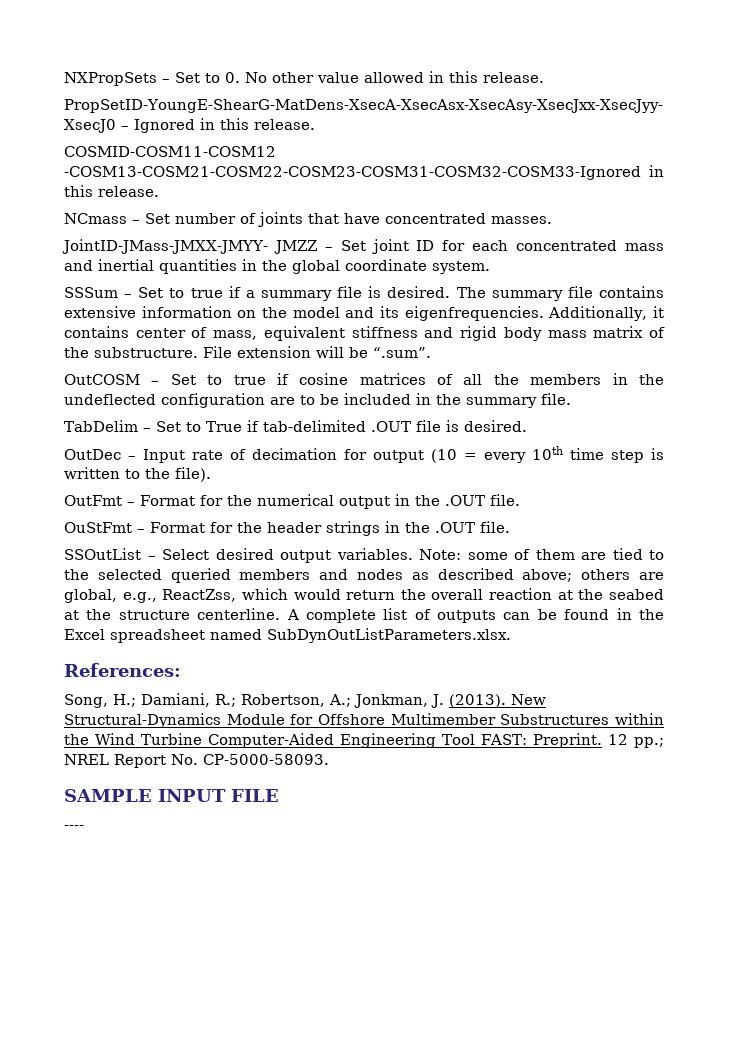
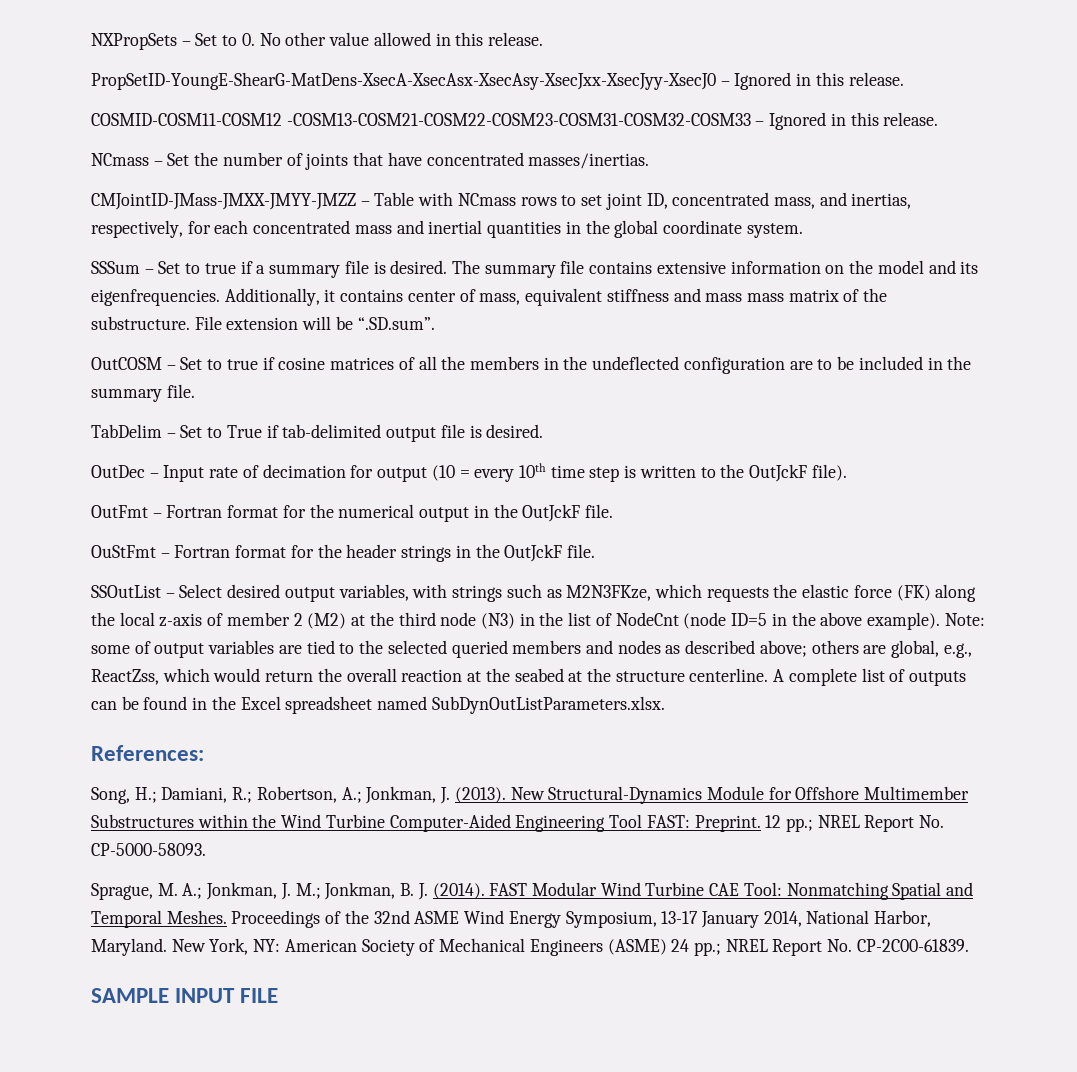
- COSMID-COSM11-COSM12 -COSM13-COSM21-COSM22-COSM23-COSM31-COSM32-COSM33-Ignored in this release.
+ COSMID-COSM11-COSM12 -COSM13-COSM21-COSM22-COSM23-COSM31-COSM32-COSM33 – Ignored in this release.
- NCmass – Set number of joints that have concentrated masses.
- JointID-JMass-JMXX-JMYY- JMZZ – Set joint ID for each concentrated mass and inertial quantities in the global coordinate system.
+ NCmass – Set the number of joints that have concentrated masses/inertias.
+ CMJointID-JMass-JMXX-JMYY-JMZZ – Table with NCmass rows to set joint ID, concentrated mass, and inertias, respectively, for each concentrated mass and inertial quantities in the global coordinate system.
- Additionally, it contains center of mass, equivalent stiffness and rigid body mass matrix of the substructure.
+ Additionally, it contains center of mass, equivalent stiffness and mass mass matrix of the substructure.
- File extension will be “.sum”.
+ File extension will be “.SD.sum”.
- TabDelim – Set to True if tab-delimited .OUT file is desired.
+ TabDelim – Set to True if tab-delimited output file is desired.
- OutDec – Input rate of decimation for output (10 = every 10th time step is written to the file).
+ OutDec – Input rate of decimation for output (10 = every 10th time step is written to the OutJckF file).
- OutFmt – Format for the numerical output in the .OUT file.
+ OutFmt – Fortran format for the numerical output in the OutJckF file.
- OuStFmt – Format for the header strings in the .OUT file.
+ OuStFmt – Fortran format for the header strings in the OutJckF file.
- SSOutList – Select desired output variables.
+ SSOutList – Select desired output variables, with strings such as M2N3FKze, which requests the elastic force (FK) along the local z-axis of member 2 (M2) at the third node (N3) in the list of NodeCnt (node ID=5 in the above example).
- Note: some of them are tied to the selected queried members and nodes as described above; others are global, e.g., ReactZss, which would return the overall reaction at the seabed at the structure centerline.
+ Note: some of output variables are tied to the selected queried members and nodes as described above; others are global, e.g., ReactZss, which would return the overall reaction at the seabed at the structure centerline.
+ Sprague, M. A.; Jonkman, J. M.; Jonkman, B. J. (2014). FAST Modular Wind Turbine CAE Tool: Nonmatching Spatial and Temporal Meshes. Proceedings of the 32nd ASME Wind Energy Symposium, 13-17 January 2014, National Harbor, Maryland. New York, NY: American Society of Mechanical Engineers (ASME) 24 pp.; NREL Report No. CP-2C00-61839.
- ----

